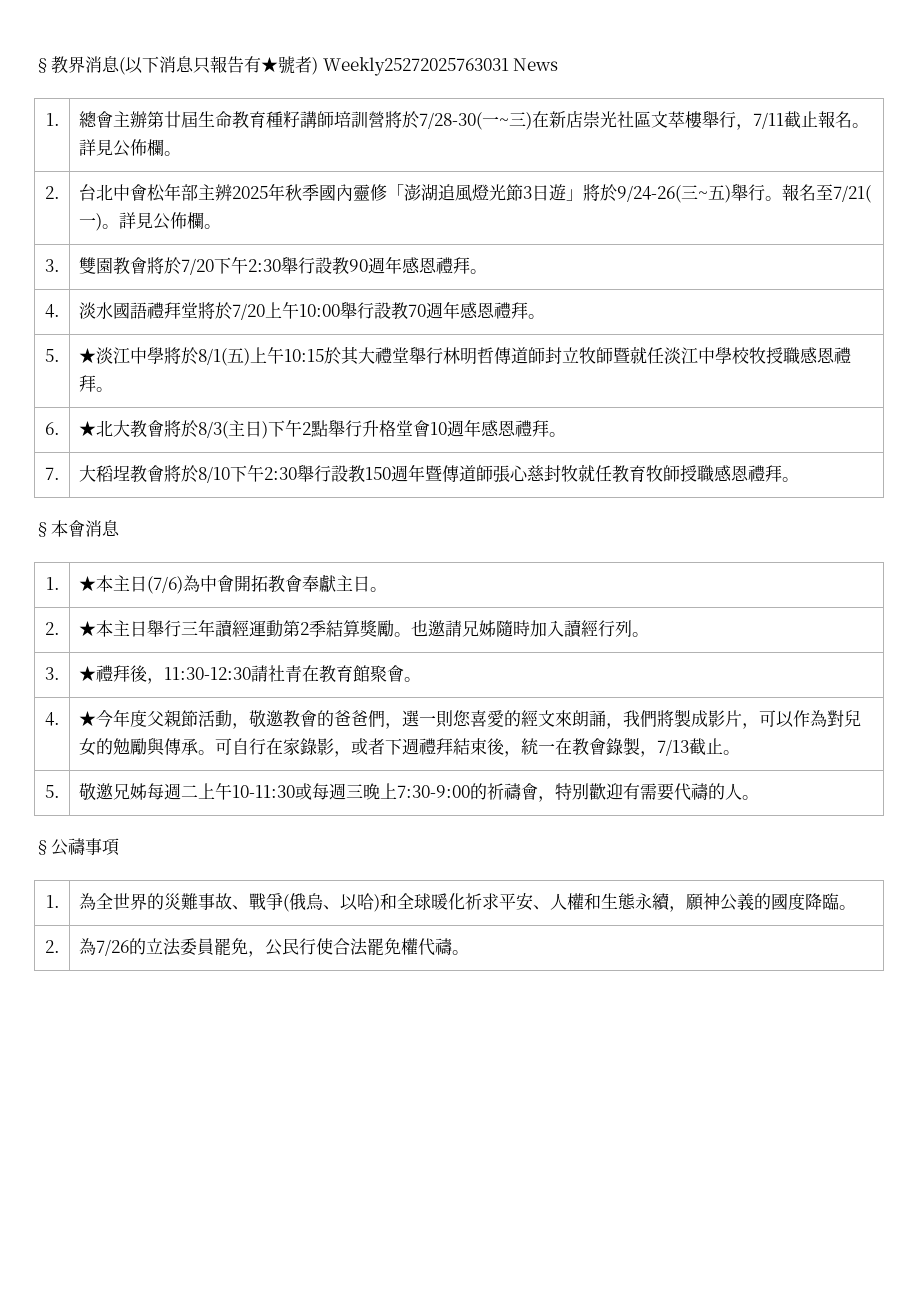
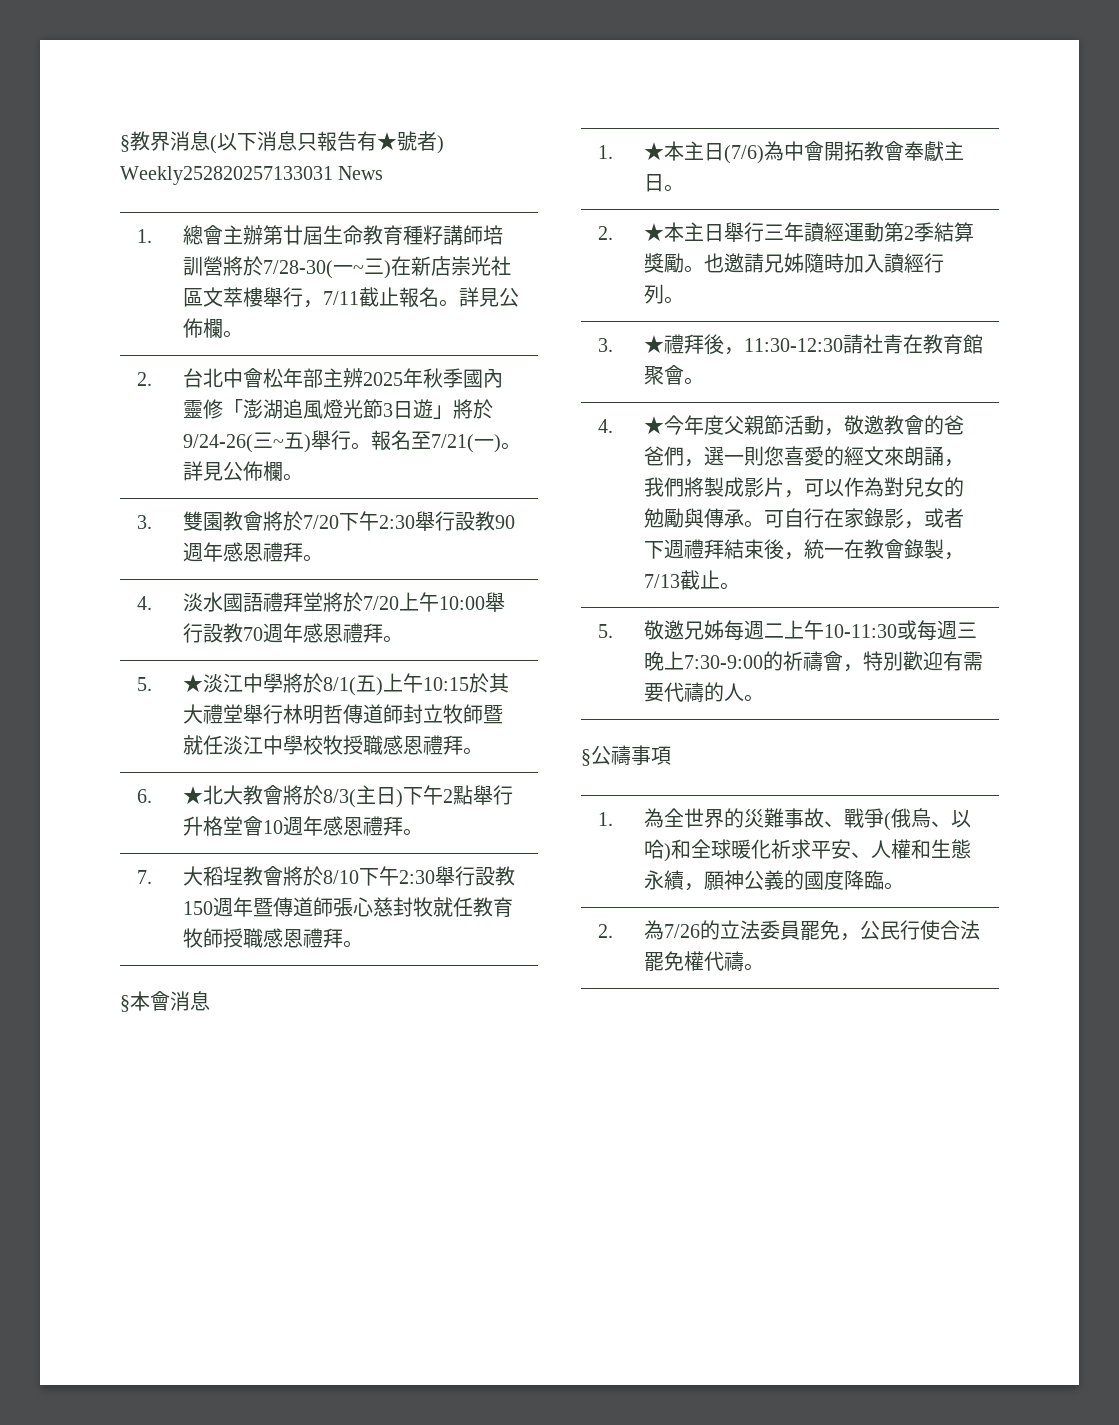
- §教界消息(以下消息只報告有★號者) Weekly25272025763031 News
+ §教界消息(以下消息只報告有★號者) Weekly252820257133031 News

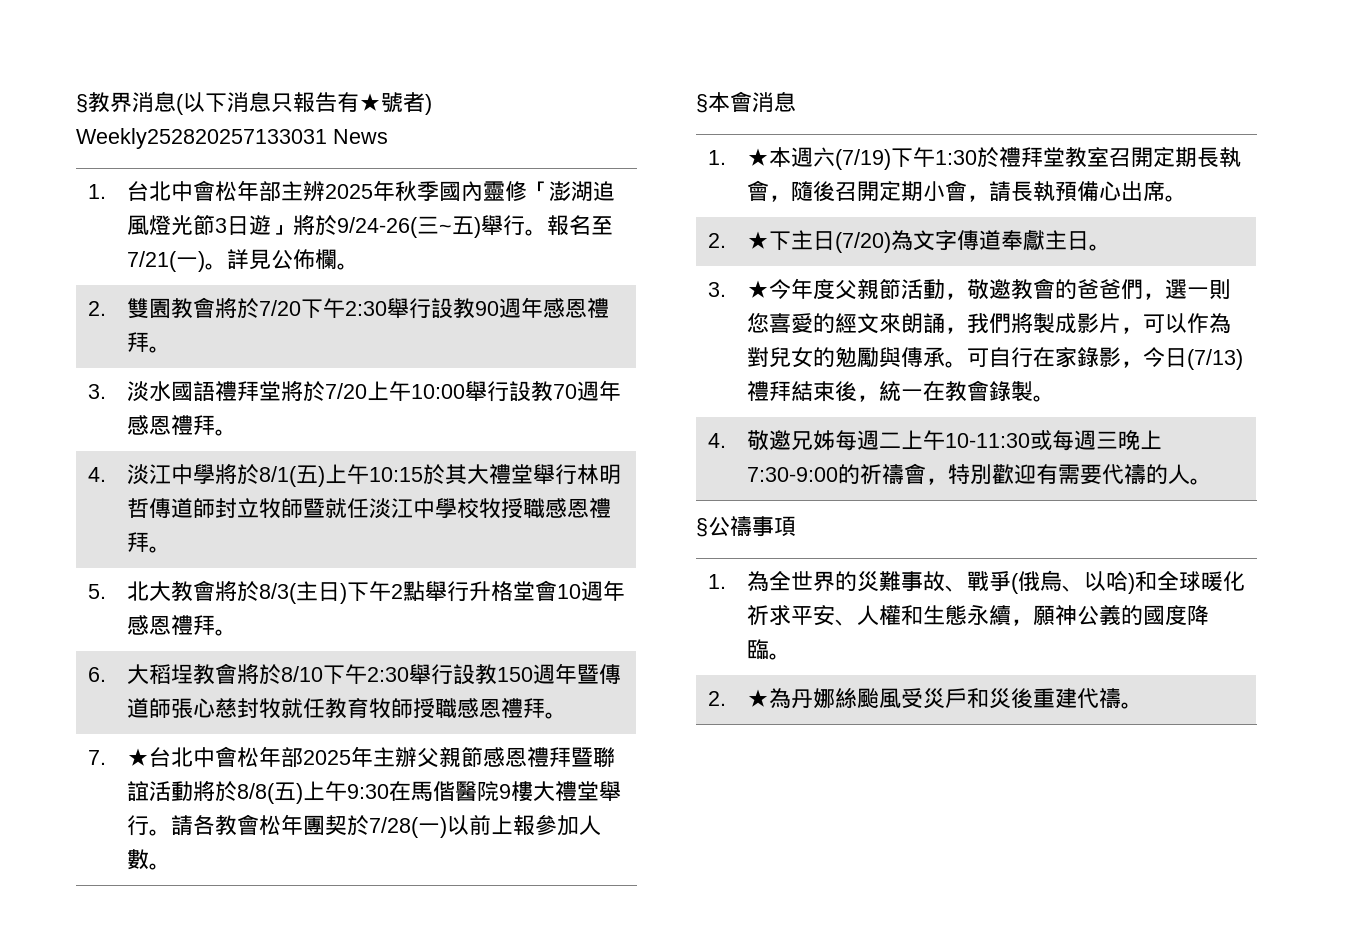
- 1. | 總會主辦第廿屆生命教育種籽講師培訓營將於7/28-30(一~三)在新店崇光社區文萃樓舉行，7/11截止報名。詳見公佈欄。
- 2. | 台北中會松年部主辨2025年秋季國內靈修「澎湖追風燈光節3日遊」將於9/24-26(三~五)舉行。報名至7/21(一)。詳見公佈欄。
+ 1. | 台北中會松年部主辨2025年秋季國內靈修「澎湖追風燈光節3日遊」將於9/24-26(三~五)舉行。報名至7/21(一)。詳見公佈欄。
- 3. | 雙園教會將於7/20下午2:30舉行設教90週年感恩禮拜。
+ 2. | 雙園教會將於7/20下午2:30舉行設教90週年感恩禮拜。
- 4. | 淡水國語禮拜堂將於7/20上午10:00舉行設教70週年感恩禮拜。
+ 3. | 淡水國語禮拜堂將於7/20上午10:00舉行設教70週年感恩禮拜。
- 5. | ★淡江中學將於8/1(五)上午10:15於其大禮堂舉行林明哲傳道師封立牧師暨就任淡江中學校牧授職感恩禮拜。
+ 4. | 淡江中學將於8/1(五)上午10:15於其大禮堂舉行林明哲傳道師封立牧師暨就任淡江中學校牧授職感恩禮拜。
- 6. | ★北大教會將於8/3(主日)下午2點舉行升格堂會10週年感恩禮拜。
+ 5. | 北大教會將於8/3(主日)下午2點舉行升格堂會10週年感恩禮拜。
- 7. | 大稻埕教會將於8/10下午2:30舉行設教150週年暨傳道師張心慈封牧就任教育牧師授職感恩禮拜。
+ 6. | 大稻埕教會將於8/10下午2:30舉行設教150週年暨傳道師張心慈封牧就任教育牧師授職感恩禮拜。
+ 7. | ★台北中會松年部2025年主辦父親節感恩禮拜暨聯誼活動將於8/8(五)上午9:30在馬偕醫院9樓大禮堂舉行。請各教會松年團契於7/28(一)以前上報參加人數。
- 1. | ★本主日(7/6)為中會開拓教會奉獻主日。
- 2. | ★本主日舉行三年讀經運動第2季結算獎勵。也邀請兄姊隨時加入讀經行列。
- 3. | ★禮拜後，11:30-12:30請社青在教育館聚會。
- 4.
+ 1. | ★本週六(7/19)下午1:30於禮拜堂教室召開定期長執會，隨後召開定期小會，請長執預備心出席。
+ 2. | ★下主日(7/20)為文字傳道奉獻主日。
+ 3.
- 可自行在家錄影，或者下週禮拜結束後，統一在教會錄製，7/13截止。
- 5. | 敬邀兄姊每週二上午10-11:30或每週三晚上7:30-9:00的祈禱會，特別歡迎有需要代禱的人。
+ 可自行在家錄影，今日(7/13)禮拜結束後，統一在教會錄製。
+ 4. | 敬邀兄姊每週二上午10-11:30或每週三晚上7:30-9:00的祈禱會，特別歡迎有需要代禱的人。
- 2. | 為7/26的立法委員罷免，公民行使合法罷免權代禱。
+ 2. | ★為丹娜絲颱風受災戶和災後重建代禱。

